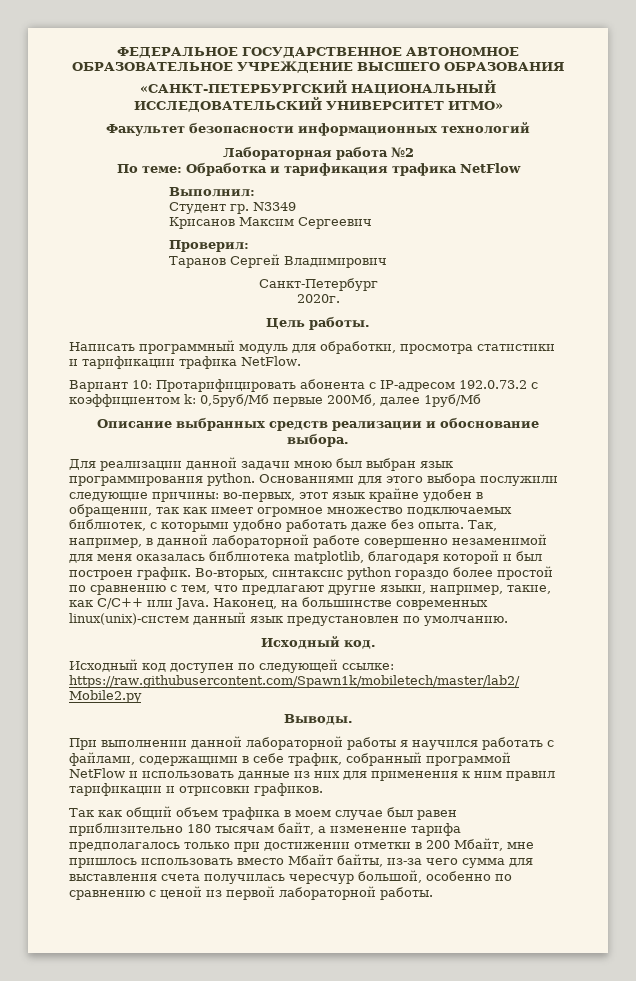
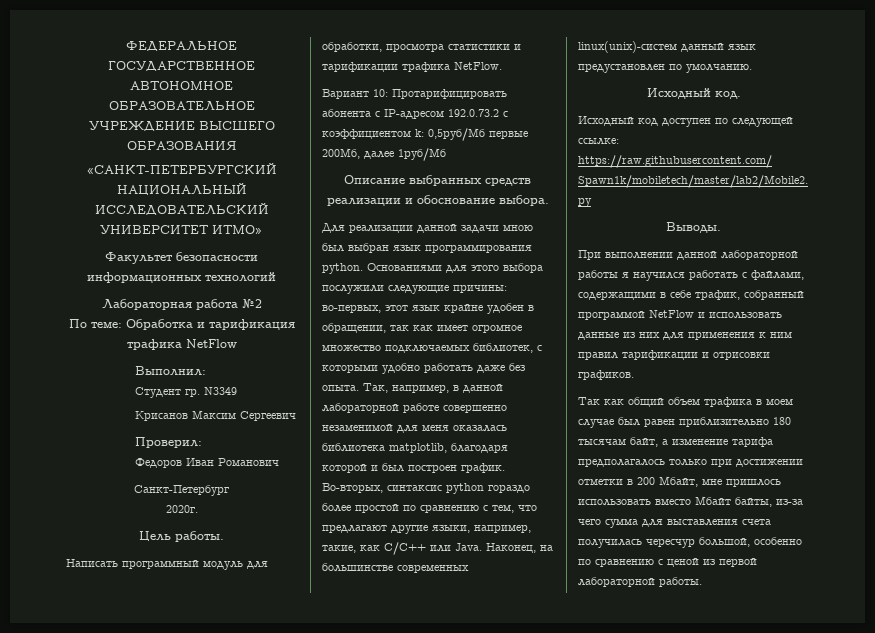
- Таранов Сергей Владимирович
+ Федоров Иван Романович

